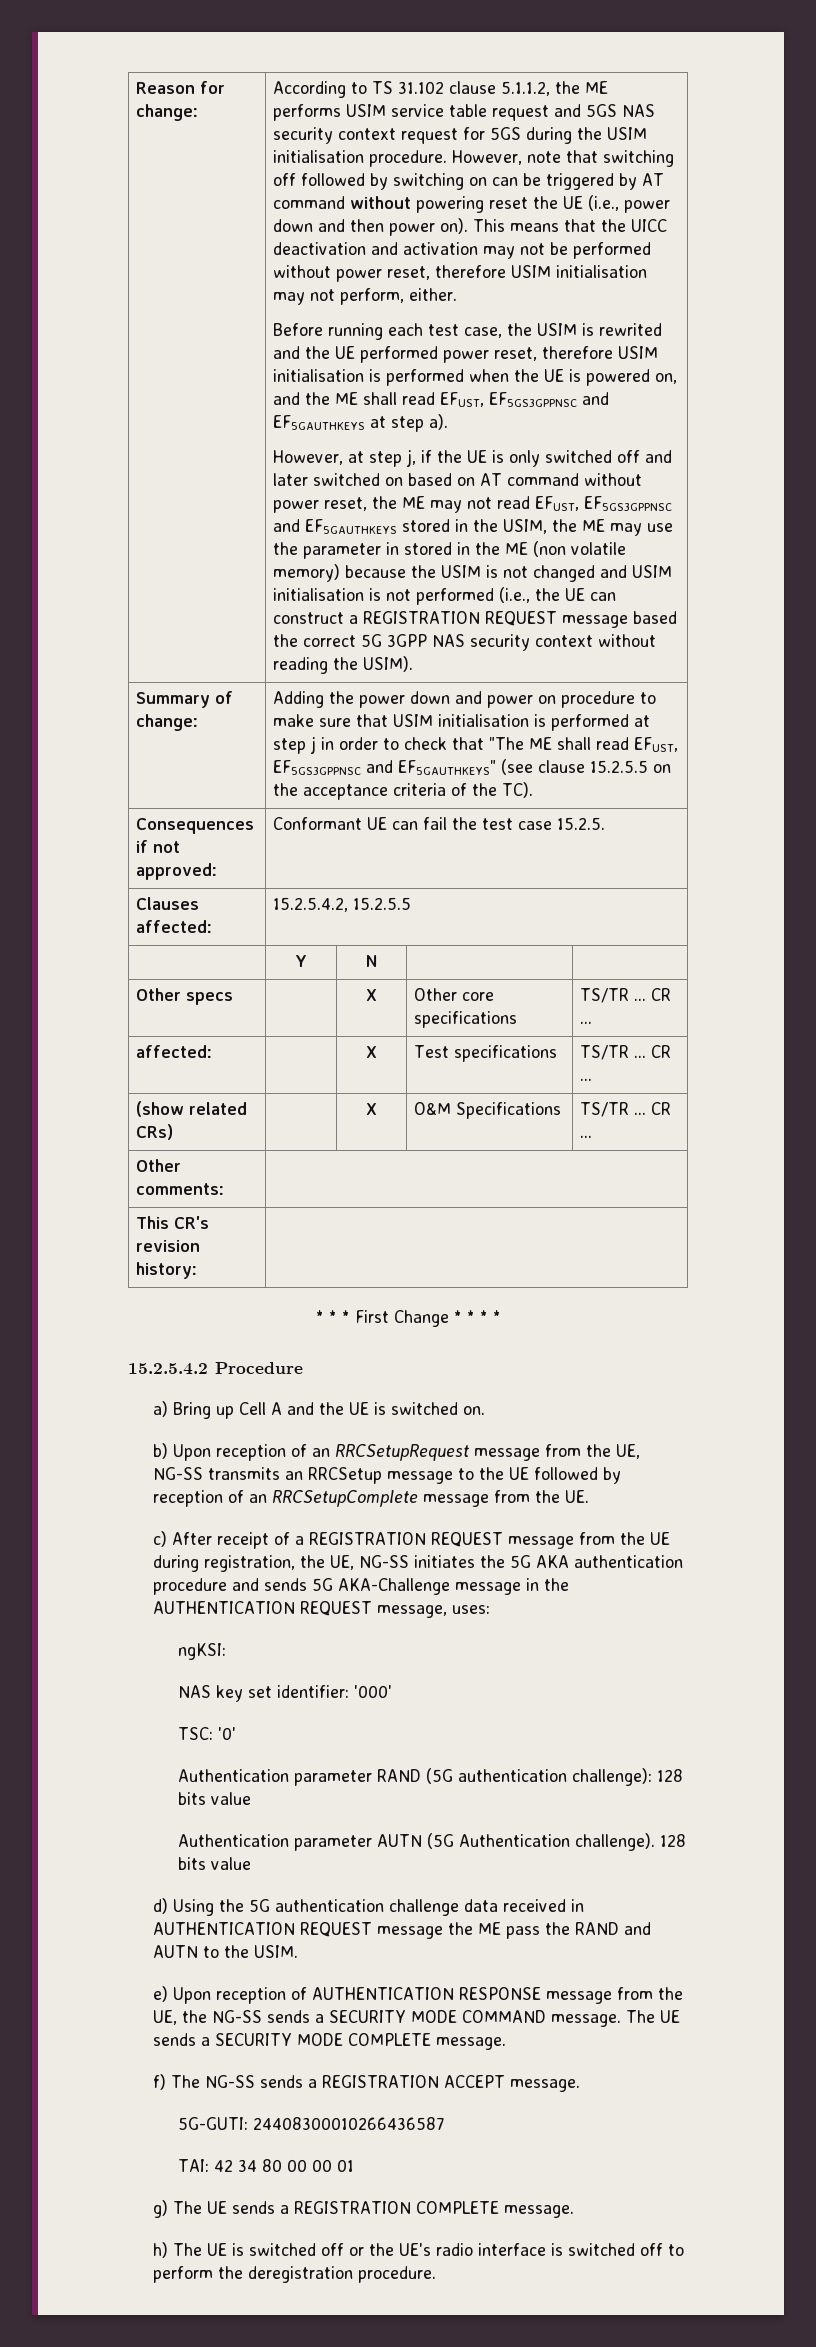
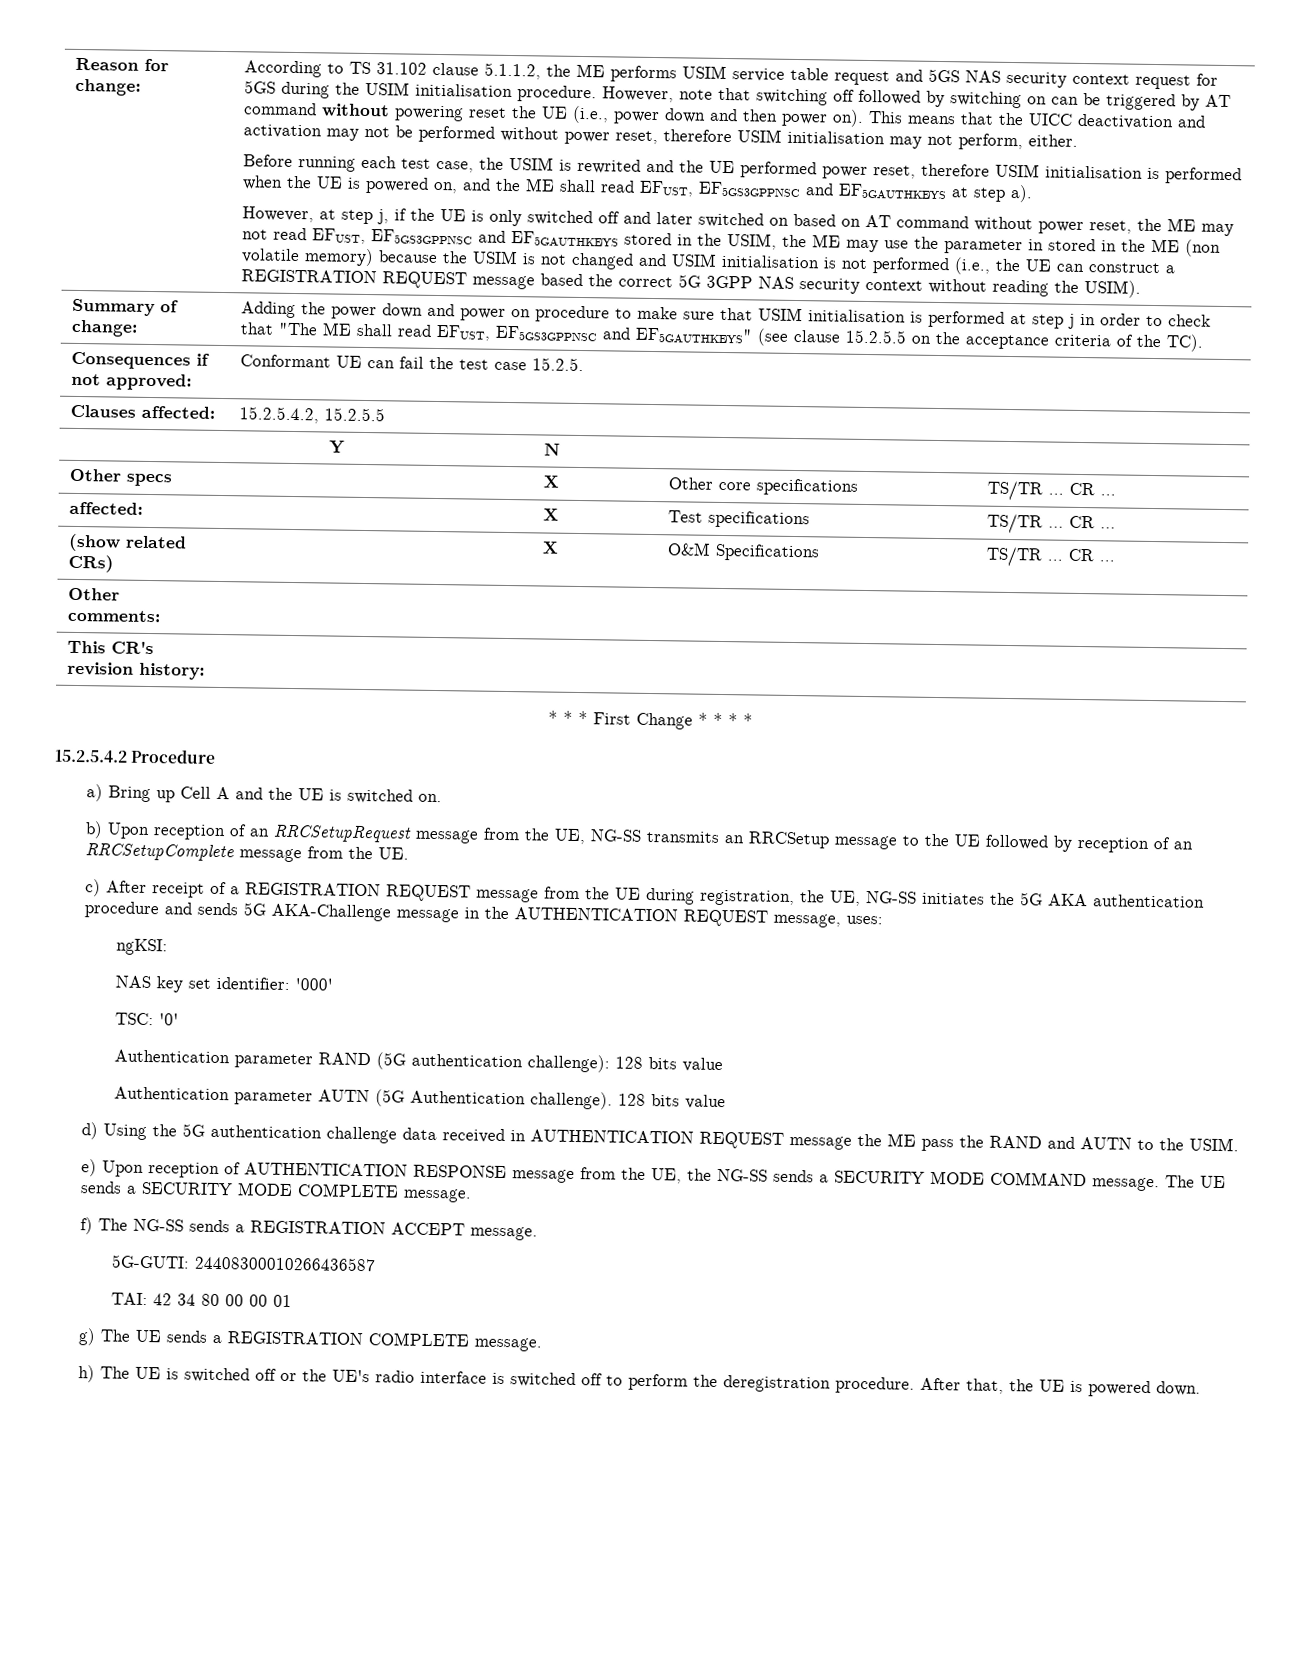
+ After that, the UE is powered down.

